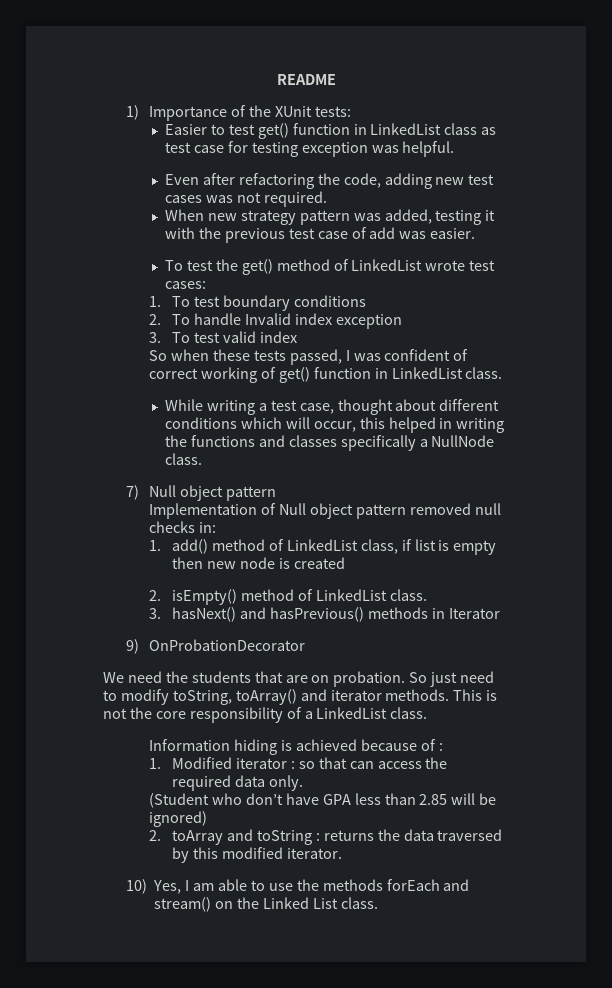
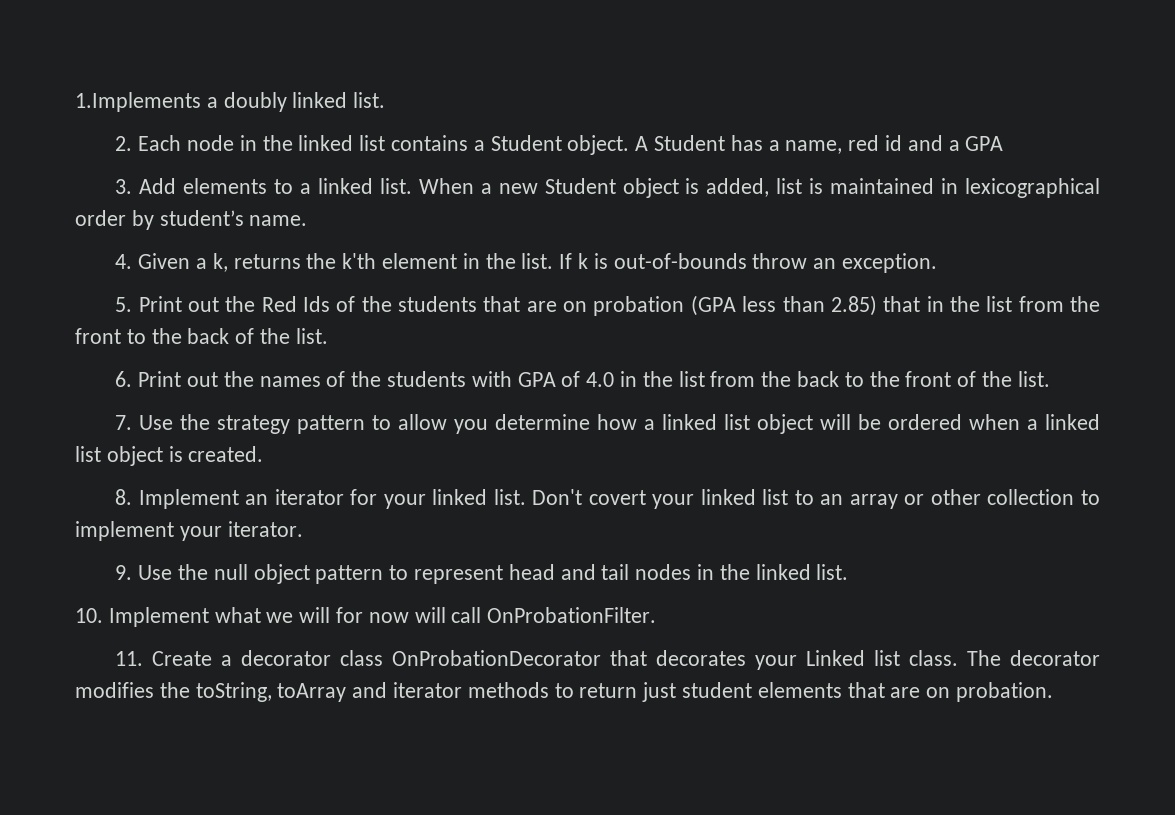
- README
- 1) Importance of the XUnit tests:
- Easier to test get() function in LinkedList class as test case for testing exception was helpful.
- Even after refactoring the code, adding new test cases was not required.
- When new strategy pattern was added, testing it with the previous test case of add was easier.
- To test the get() method of LinkedList wrote test cases:
- 1. To test boundary conditions
- 2. To handle Invalid index exception
- 3. To test valid index
- So when these tests passed, I was confident of correct working of get() function in LinkedList class.
- While writing a test case, thought about different conditions which will occur, this helped in writing the functions and classes specifically a NullNode class.
- 7) Null object pattern
- Implementation of Null object pattern removed null checks in:
- 1. add() method of LinkedList class, if list is empty then new node is created
- 2. isEmpty() method of LinkedList class.
- 3. hasNext() and hasPrevious() methods in Iterator
- 9) OnProbationDecorator
- We need the students that are on probation. So just need to modify toString, toArray() and iterator methods. This is not the core responsibility of a LinkedList class.
- Information hiding is achieved because of :
- 1. Modified iterator : so that can access the required data only.
- (Student who don’t have GPA less than 2.85 will be ignored)
- 2. toArray and toString : returns the data traversed by this modified iterator.
- 10) Yes, I am able to use the methods forEach and stream() on the Linked List class.
+ 1.Implements a doubly linked list.
+ 2. Each node in the linked list contains a Student object. A Student has a name, red id and a GPA
+ 3. Add elements to a linked list. When a new Student object is added, list is maintained in lexicographical order by student’s name.
+ 4. Given a k, returns the k'th element in the list. If k is out-of-bounds throw an exception.
+ 5. Print out the Red Ids of the students that are on probation (GPA less than 2.85) that in the list from the front to the back of the list.
+ 6. Print out the names of the students with GPA of 4.0 in the list from the back to the front of the list.
+ 7. Use the strategy pattern to allow you determine how a linked list object will be ordered when a linked list object is created.
+ 8. Implement an iterator for your linked list. Don't covert your linked list to an array or other collection to implement your iterator.
+ 9. Use the null object pattern to represent head and tail nodes in the linked list.
+ 10. Implement what we will for now will call OnProbationFilter.
+ 11. Create a decorator class OnProbationDecorator that decorates your Linked list class. The decorator modifies the toString, toArray and iterator methods to return just student elements that are on probation.

